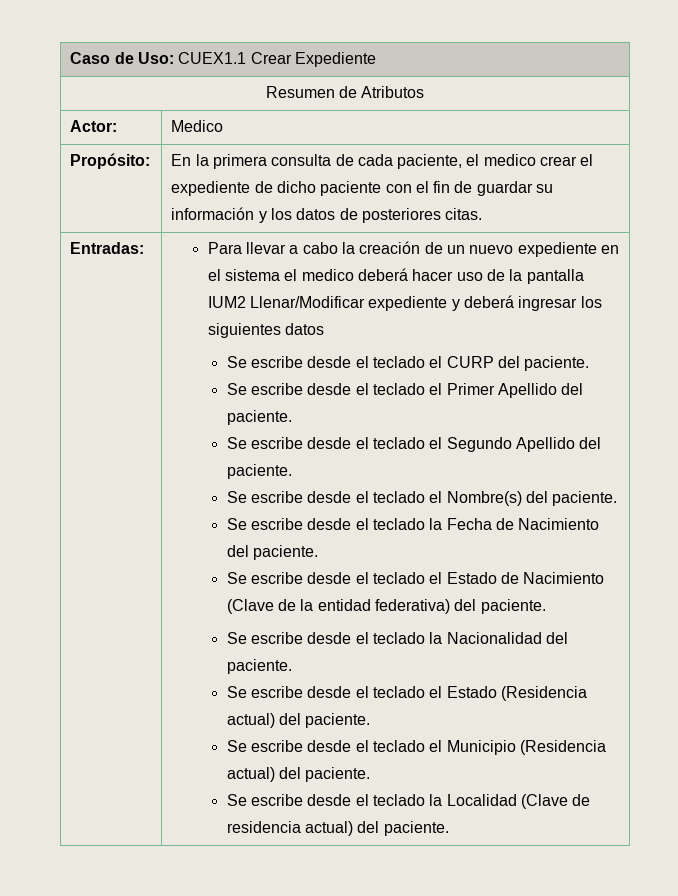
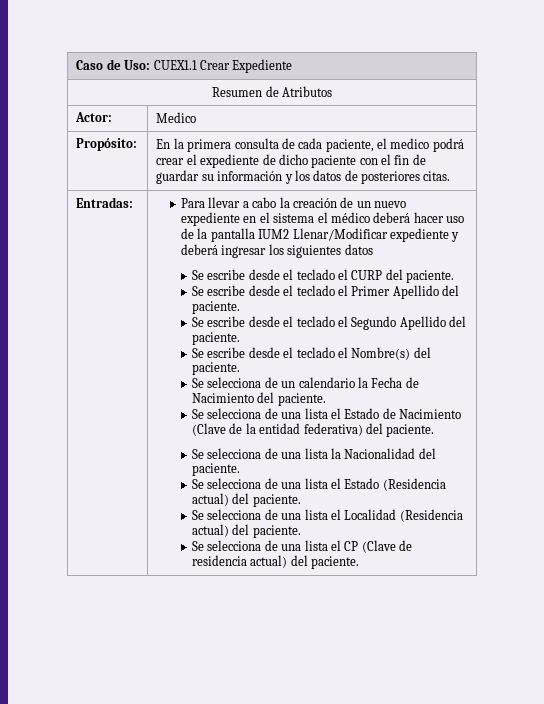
- Propósito: | En la primera consulta de cada paciente, el medico crear el expediente de dicho paciente con el fin de guardar su información y los datos de posteriores citas.
+ Propósito: | En la primera consulta de cada paciente, el medico podrá crear el expediente de dicho paciente con el fin de guardar su información y los datos de posteriores citas.
- Para llevar a cabo la creación de un nuevo expediente en el sistema el medico deberá hacer uso de la pantalla IUM2 Llenar/Modificar expediente y deberá ingresar los siguientes datos
+ Para llevar a cabo la creación de un nuevo expediente en el sistema el médico deberá hacer uso de la pantalla IUM2 Llenar/Modificar expediente y deberá ingresar los siguientes datos
- Se escribe desde el teclado la Fecha de Nacimiento del paciente.
+ Se selecciona de un calendario la Fecha de Nacimiento del paciente.
- Se escribe desde el teclado el Estado de Nacimiento (Clave de la entidad federativa) del paciente.
+ Se selecciona de una lista el Estado de Nacimiento (Clave de la entidad federativa) del paciente.
- Se escribe desde el teclado la Nacionalidad del paciente.
+ Se selecciona de una lista la Nacionalidad del paciente.
- Se escribe desde el teclado el Estado (Residencia actual) del paciente.
+ Se selecciona de una lista el Estado (Residencia actual) del paciente.
- Se escribe desde el teclado el Municipio (Residencia actual) del paciente.
- Se escribe desde el teclado la Localidad (Clave de residencia actual) del paciente.
+ Se selecciona de una lista el Localidad (Residencia actual) del paciente.
+ Se selecciona de una lista el CP (Clave de residencia actual) del paciente.

